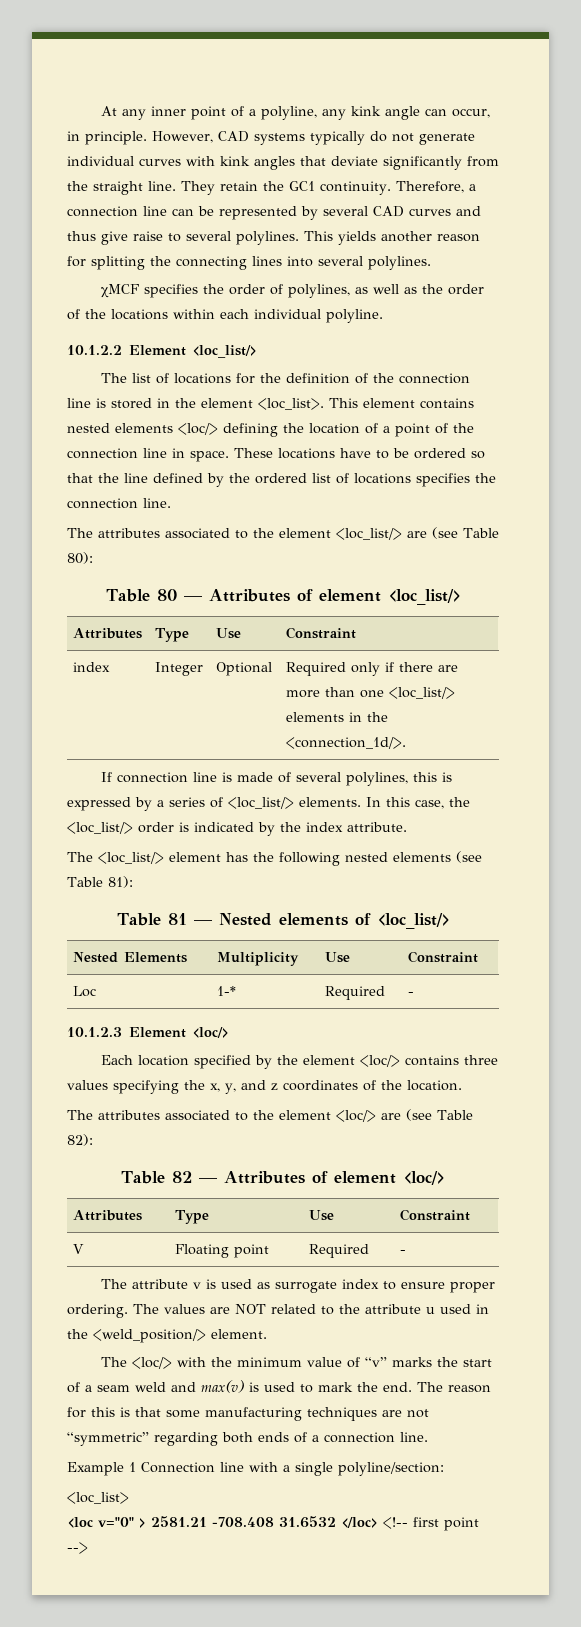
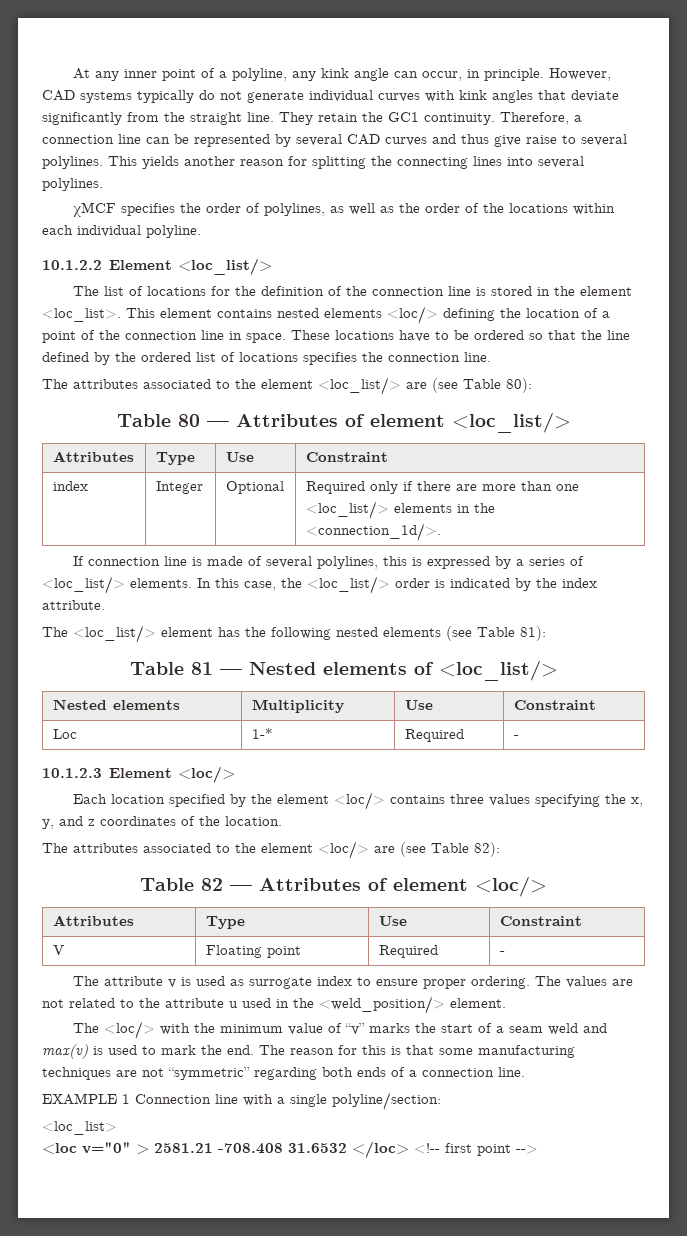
- Nested Elements | Multiplicity | Use | Constraint
+ Nested elements | Multiplicity | Use | Constraint
- The values are NOT related to the attribute u used in the <weld_position/> element.
+ The values are not related to the attribute u used in the <weld_position/> element.
- Example 1 Connection line with a single polyline/section:
+ EXAMPLE 1 Connection line with a single polyline/section:

